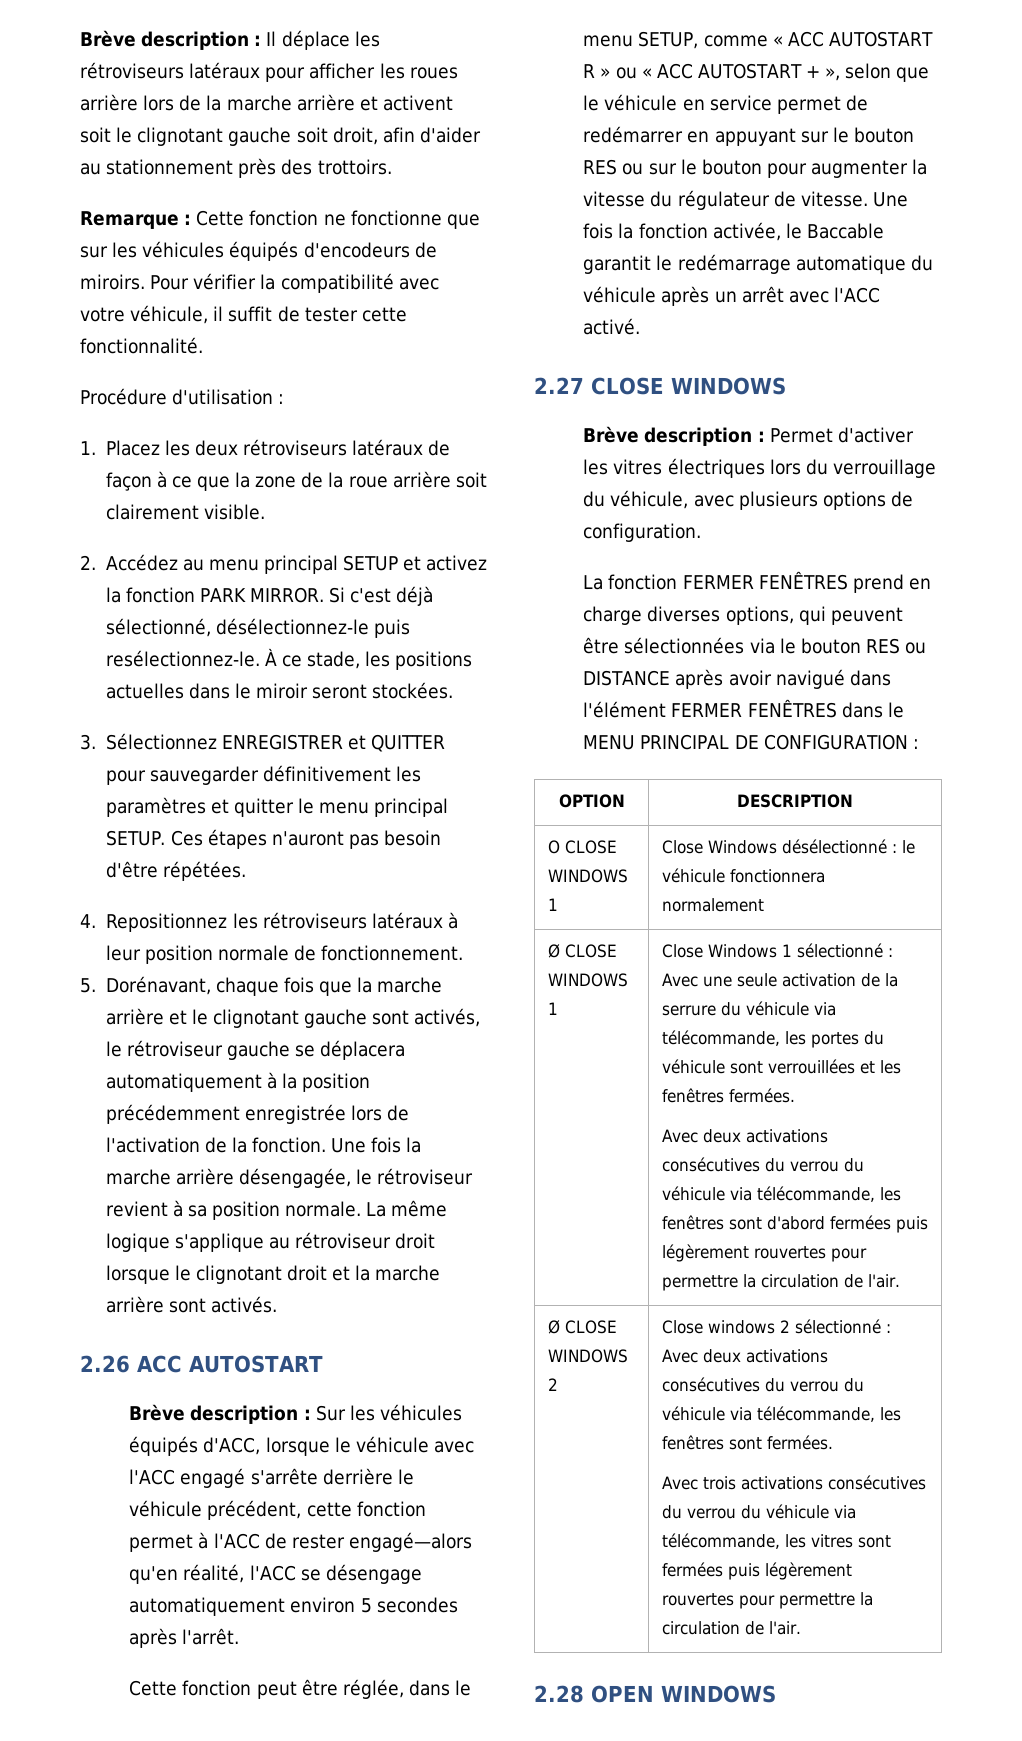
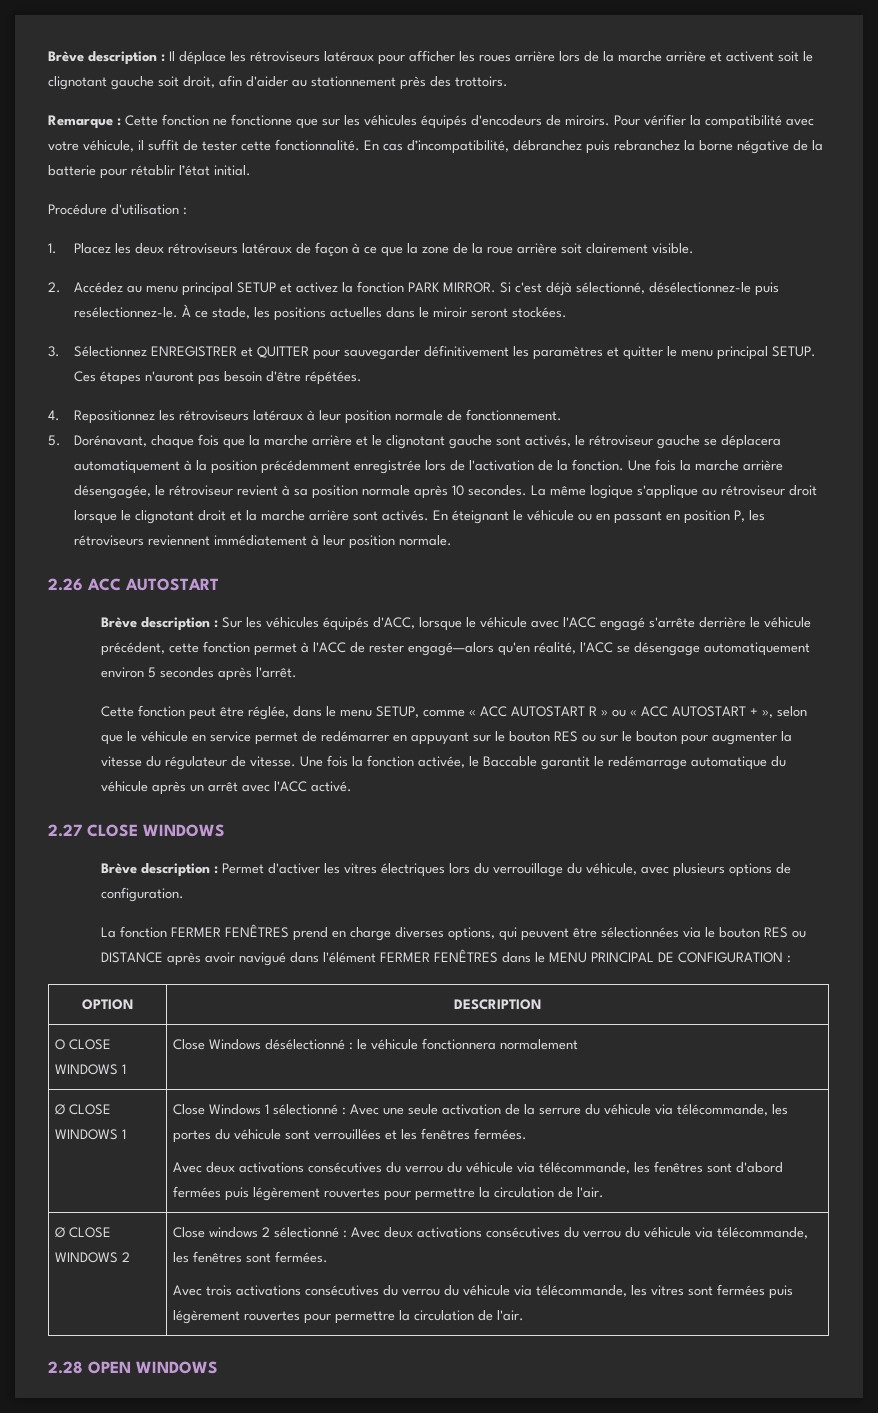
+ En cas d’incompatibilité, débranchez puis rebranchez la borne négative de la batterie pour rétablir l’état initial.
- Une fois la marche arrière désengagée, le rétroviseur revient à sa position normale.
+ Une fois la marche arrière désengagée, le rétroviseur revient à sa position normale après 10 secondes.
+ En éteignant le véhicule ou en passant en position P, les rétroviseurs reviennent immédiatement à leur position normale.

